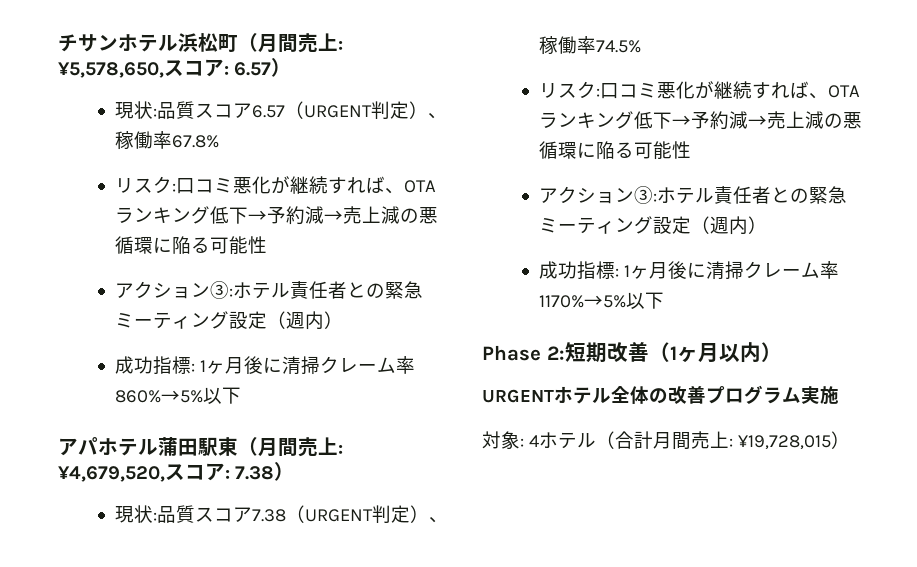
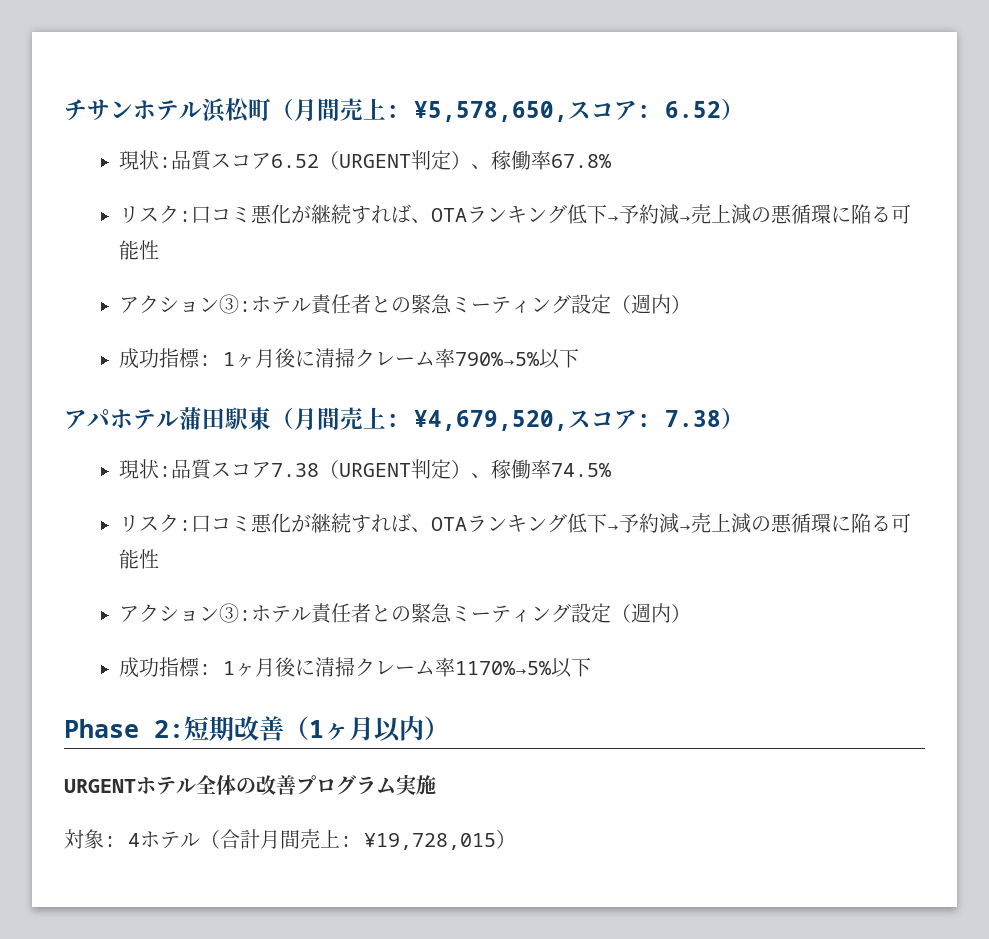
- チサンホテル浜松町（月間売上: ¥5,578,650,スコア: 6.57）
- 現状:品質スコア6.57（URGENT判定）、稼働率67.8%
+ チサンホテル浜松町（月間売上: ¥5,578,650,スコア: 6.52）
+ 現状:品質スコア6.52（URGENT判定）、稼働率67.8%
- 成功指標: 1ヶ月後に清掃クレーム率860%→5%以下
+ 成功指標: 1ヶ月後に清掃クレーム率790%→5%以下

